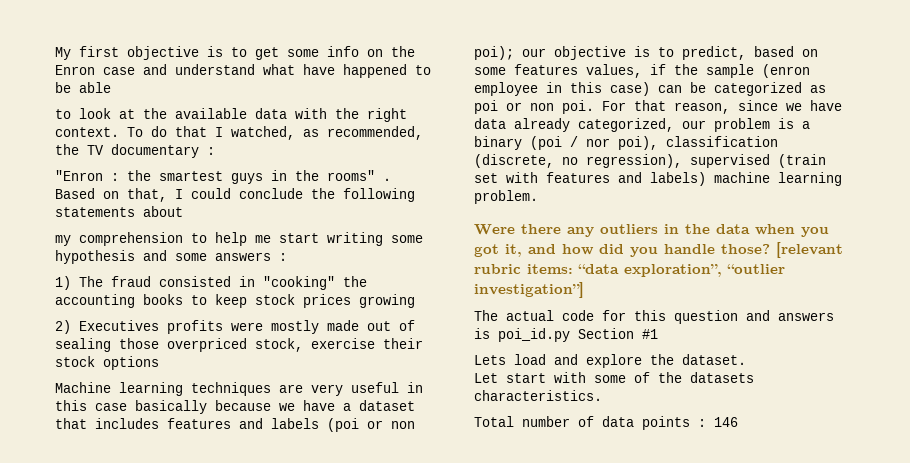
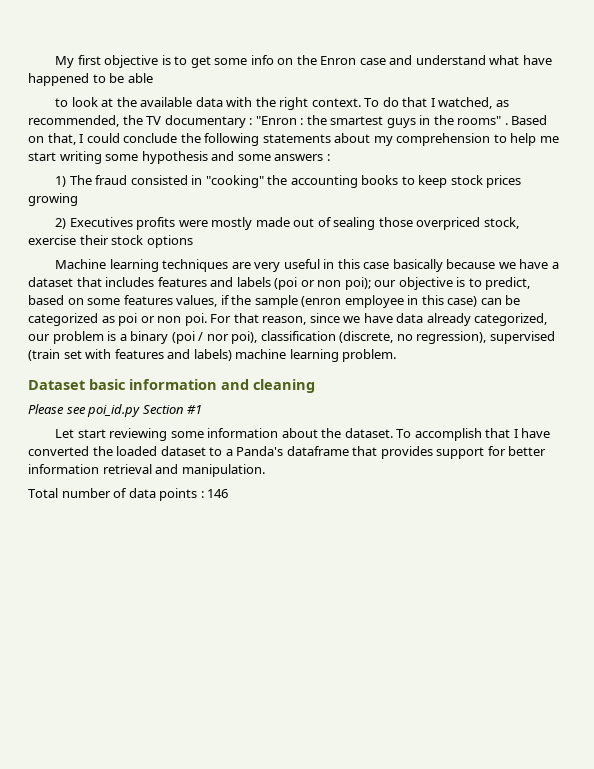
- To do that I watched, as recommended, the TV documentary :
- "Enron : the smartest guys in the rooms" .
+ To do that I watched, as recommended, the TV documentary : "Enron : the smartest guys in the rooms" .
- Based on that, I could conclude the following statements about
- my comprehension to help me start writing some hypothesis and some answers :
+ Based on that, I could conclude the following statements about my comprehension to help me start writing some hypothesis and some answers :
- Were there any outliers in the data when you got it, and how did you handle those? [relevant rubric items: “data exploration”, “outlier investigation”]
- The actual code for this question and answers is poi_id.py Section #1
- Lets load and explore the dataset.
- Let start with some of the datasets characteristics.
+ Dataset basic information and cleaning
+ Please see poi_id.py Section #1
+ Let start reviewing some information about the dataset. To accomplish that I have converted the loaded dataset to a Panda's dataframe that provides support for better information retrieval and manipulation.

